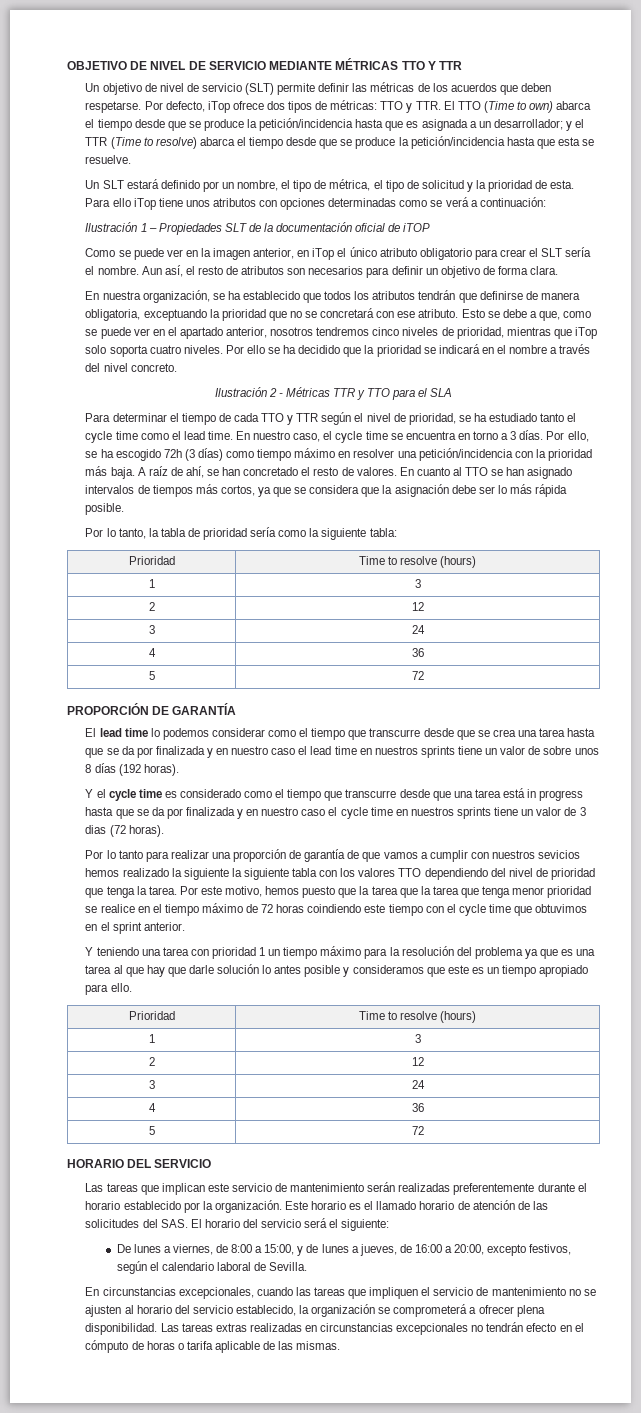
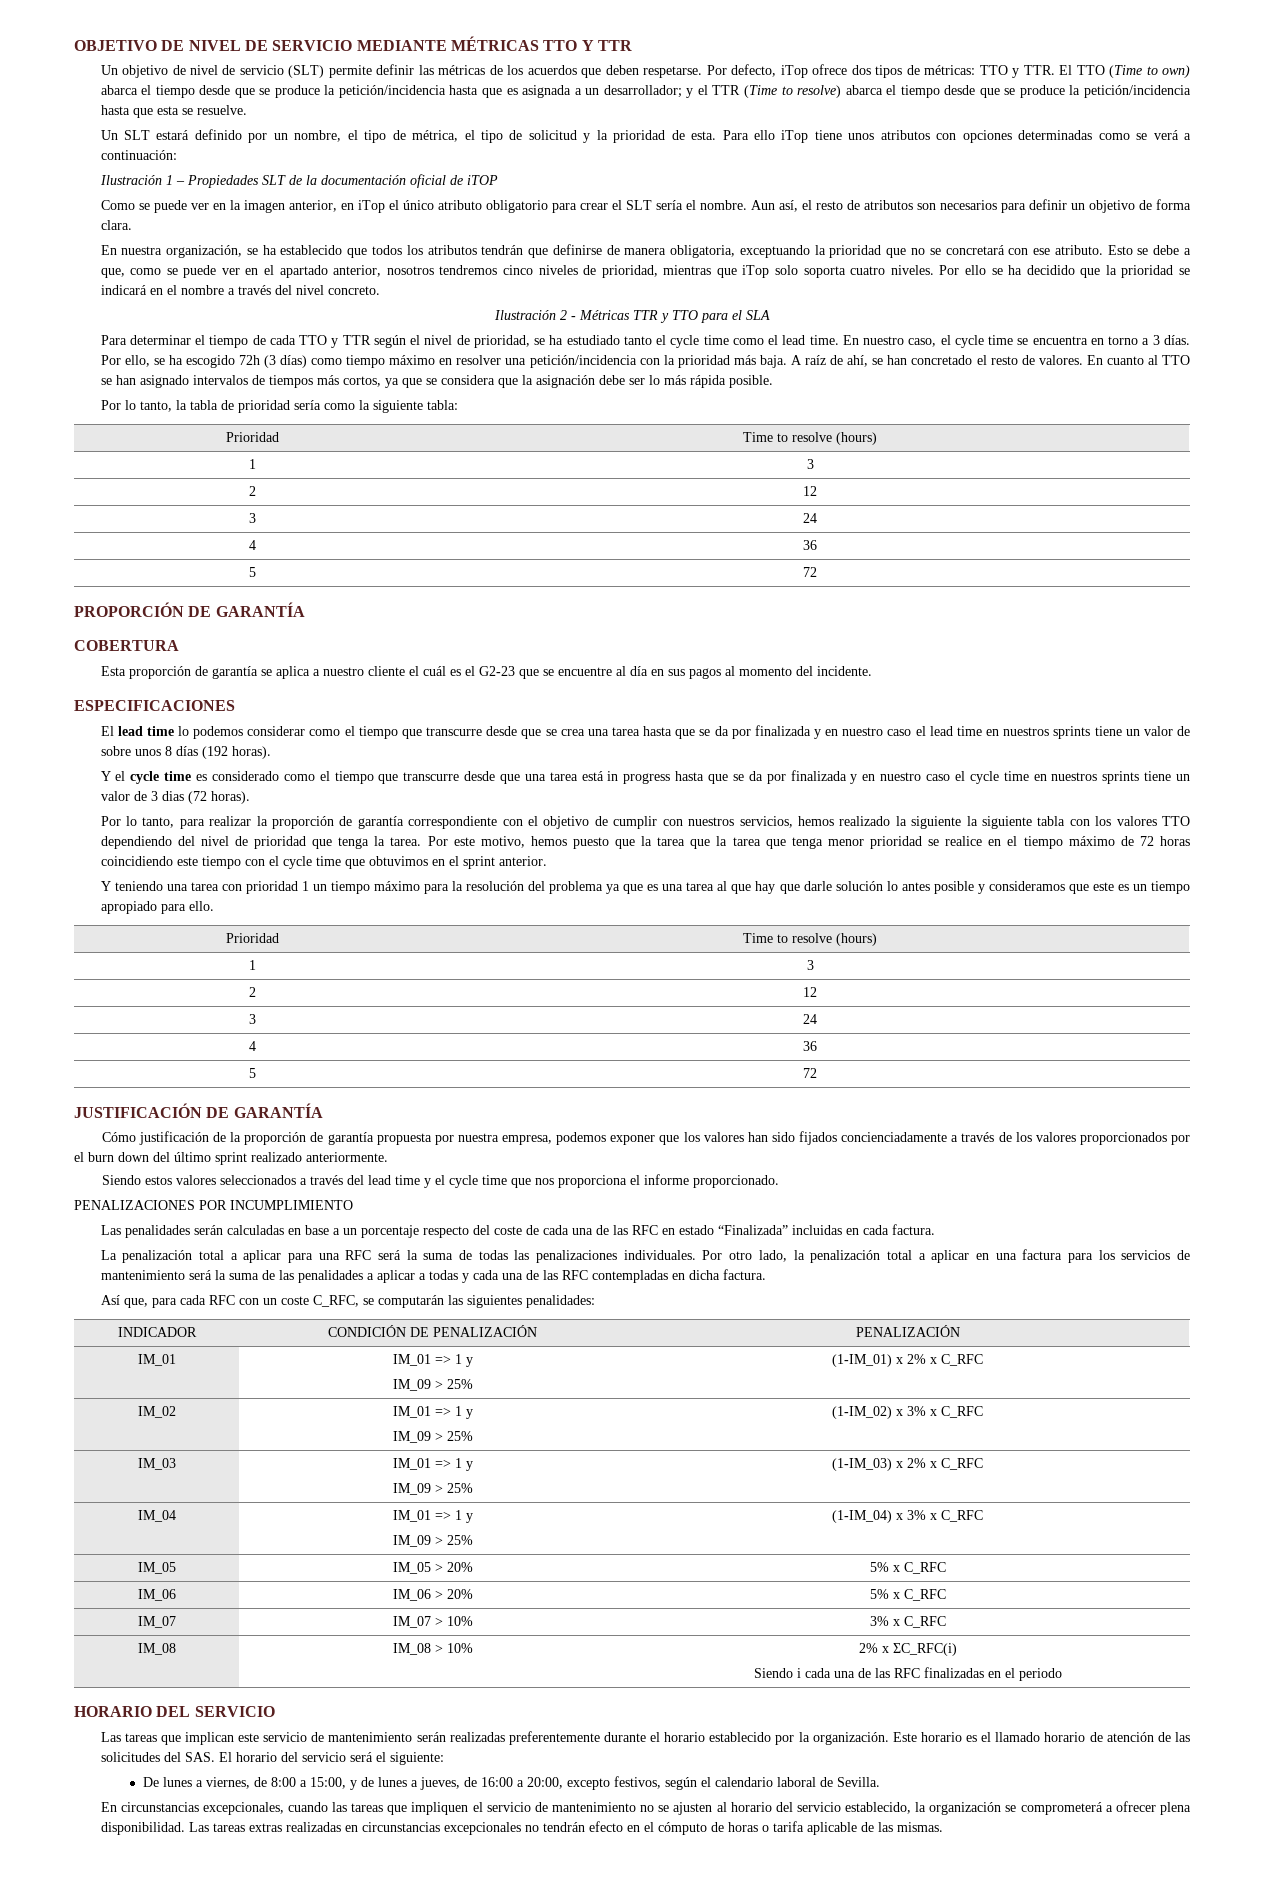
+ COBERTURA
+ Esta proporción de garantía se aplica a nuestro cliente el cuál es el G2-23 que se encuentre al día en sus pagos al momento del incidente.
+ ESPECIFICACIONES
- Por lo tanto para realizar una proporción de garantía de que vamos a cumplir con nuestros sevicios hemos realizado la siguiente la siguiente tabla con los valores TTO dependiendo del nivel de prioridad que tenga la tarea.
+ Por lo tanto, para realizar la proporción de garantía correspondiente con el objetivo de cumplir con nuestros servicios, hemos realizado la siguiente la siguiente tabla con los valores TTO dependiendo del nivel de prioridad que tenga la tarea.
- Por este motivo, hemos puesto que la tarea que la tarea que tenga menor prioridad se realice en el tiempo máximo de 72 horas coindiendo este tiempo con el cycle time que obtuvimos en el sprint anterior.
+ Por este motivo, hemos puesto que la tarea que la tarea que tenga menor prioridad se realice en el tiempo máximo de 72 horas coincidiendo este tiempo con el cycle time que obtuvimos en el sprint anterior.
+ JUSTIFICACIÓN DE GARANTÍA
+ Cómo justificación de la proporción de garantía propuesta por nuestra empresa, podemos exponer que los valores han sido fijados concienciadamente a través de los valores proporcionados por el burn down del último sprint realizado anteriormente.
+ Siendo estos valores seleccionados a través del lead time y el cycle time que nos proporciona el informe proporcionado.
+ PENALIZACIONES POR INCUMPLIMIENTO
+ Las penalidades serán calculadas en base a un porcentaje respecto del coste de cada una de las RFC en estado “Finalizada” incluidas en cada factura.
+ La penalización total a aplicar para una RFC será la suma de todas las penalizaciones individuales. Por otro lado, la penalización total a aplicar en una factura para los servicios de mantenimiento será la suma de las penalidades a aplicar a todas y cada una de las RFC contempladas en dicha factura.
+ Así que, para cada RFC con un coste C_RFC, se computarán las siguientes penalidades:
+ INDICADOR | CONDICIÓN DE PENALIZACIÓN | PENALIZACIÓN
+ IM_01 | IM_01 => 1 y
+ IM_09 > 25% | (1-IM_01) x 2% x C_RFC
+ IM_02 | IM_01 => 1 y
+ IM_09 > 25% | (1-IM_02) x 3% x C_RFC
+ IM_03 | IM_01 => 1 y
+ IM_09 > 25% | (1-IM_03) x 2% x C_RFC
+ IM_04 | IM_01 => 1 y
+ IM_09 > 25% | (1-IM_04) x 3% x C_RFC
+ IM_05 | IM_05 > 20% | 5% x C_RFC
+ IM_06 | IM_06 > 20% | 5% x C_RFC
+ IM_07 | IM_07 > 10% | 3% x C_RFC
+ IM_08 | IM_08 > 10% | 2% x ΣC_RFC(i)
+ Siendo i cada una de las RFC finalizadas en el periodo

